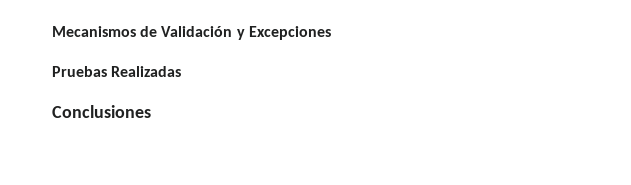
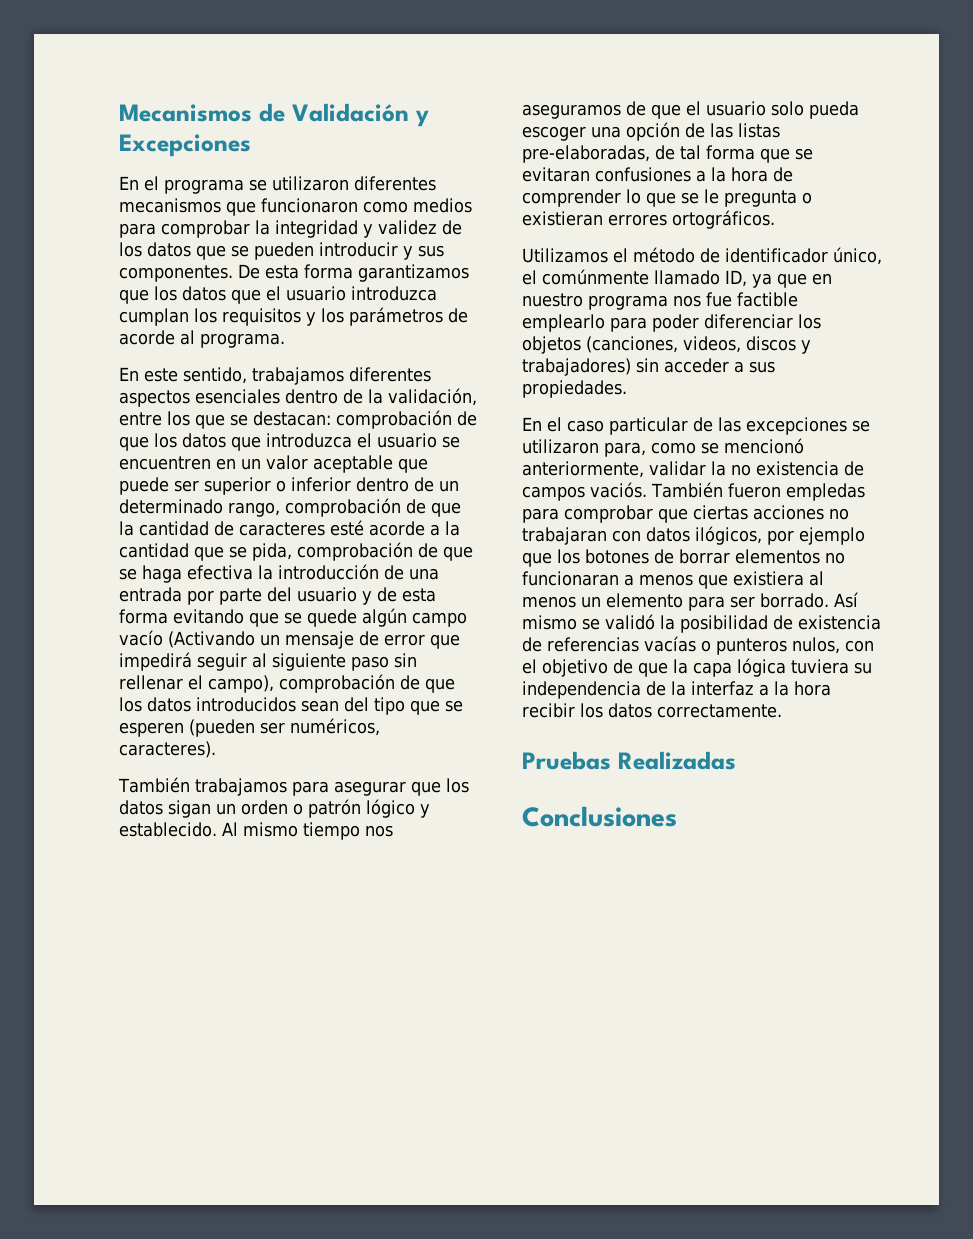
+ En el programa se utilizaron diferentes mecanismos que funcionaron como medios para comprobar la integridad y validez de los datos que se pueden introducir y sus componentes. De esta forma garantizamos que los datos que el usuario introduzca cumplan los requisitos y los parámetros de acorde al programa.
+ En este sentido, trabajamos diferentes aspectos esenciales dentro de la validación, entre los que se destacan: comprobación de que los datos que introduzca el usuario se encuentren en un valor aceptable que puede ser superior o inferior dentro de un determinado rango, comprobación de que la cantidad de caracteres esté acorde a la cantidad que se pida, comprobación de que se haga efectiva la introducción de una entrada por parte del usuario y de esta forma evitando que se quede algún campo vacío (Activando un mensaje de error que impedirá seguir al siguiente paso sin rellenar el campo), comprobación de que los datos introducidos sean del tipo que se esperen (pueden ser numéricos, caracteres).
+ También trabajamos para asegurar que los datos sigan un orden o patrón lógico y establecido. Al mismo tiempo nos aseguramos de que el usuario solo pueda escoger una opción de las listas pre-elaboradas, de tal forma que se evitaran confusiones a la hora de comprender lo que se le pregunta o existieran errores ortográficos.
+ Utilizamos el método de identificador único, el comúnmente llamado ID, ya que en nuestro programa nos fue factible emplearlo para poder diferenciar los objetos (canciones, videos, discos y trabajadores) sin acceder a sus propiedades.
+ En el caso particular de las excepciones se utilizaron para, como se mencionó anteriormente, validar la no existencia de campos vaciós. También fueron empledas para comprobar que ciertas acciones no trabajaran con datos ilógicos, por ejemplo que los botones de borrar elementos no funcionaran a menos que existiera al menos un elemento para ser borrado. Así mismo se validó la posibilidad de existencia de referencias vacías o punteros nulos, con el objetivo de que la capa lógica tuviera su independencia de la interfaz a la hora recibir los datos correctamente.

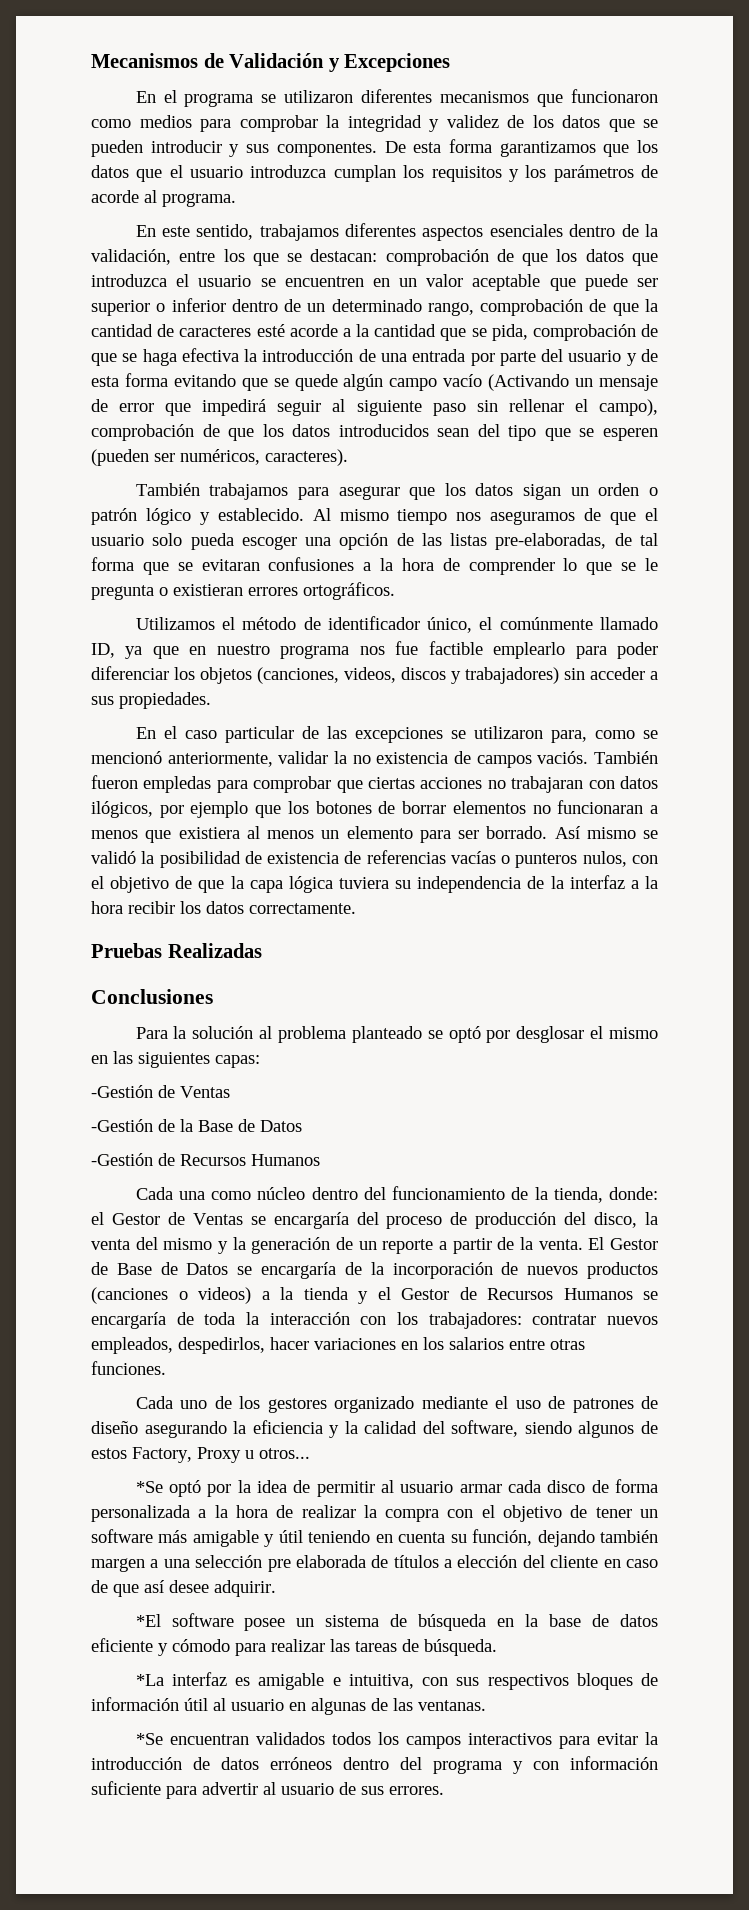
+ Para la solución al problema planteado se optó por desglosar el mismo en las siguientes capas:
+ -Gestión de Ventas
+ -Gestión de la Base de Datos
+ -Gestión de Recursos Humanos
+ Cada una como núcleo dentro del funcionamiento de la tienda, donde: el Gestor de Ventas se encargaría del proceso de producción del disco, la venta del mismo y la generación de un reporte a partir de la venta. El Gestor de Base de Datos se encargaría de la incorporación de nuevos productos (canciones o videos) a la tienda y el Gestor de Recursos Humanos se encargaría de toda la interacción con los trabajadores: contratar nuevos empleados, despedirlos, hacer variaciones en los salarios entre otras funciones.
+ Cada uno de los gestores organizado mediante el uso de patrones de diseño asegurando la eficiencia y la calidad del software, siendo algunos de estos Factory, Proxy u otros...
+ *Se optó por la idea de permitir al usuario armar cada disco de forma personalizada a la hora de realizar la compra con el objetivo de tener un software más amigable y útil teniendo en cuenta su función, dejando también margen a una selección pre elaborada de títulos a elección del cliente en caso de que así desee adquirir.
+ *El software posee un sistema de búsqueda en la base de datos eficiente y cómodo para realizar las tareas de búsqueda.
+ *La interfaz es amigable e intuitiva, con sus respectivos bloques de información útil al usuario en algunas de las ventanas.
+ *Se encuentran validados todos los campos interactivos para evitar la introducción de datos erróneos dentro del programa y con información suficiente para advertir al usuario de sus errores.

